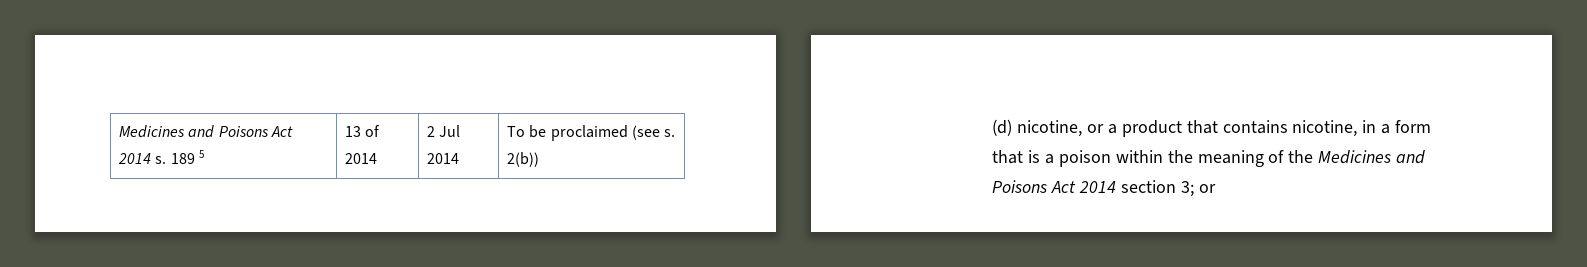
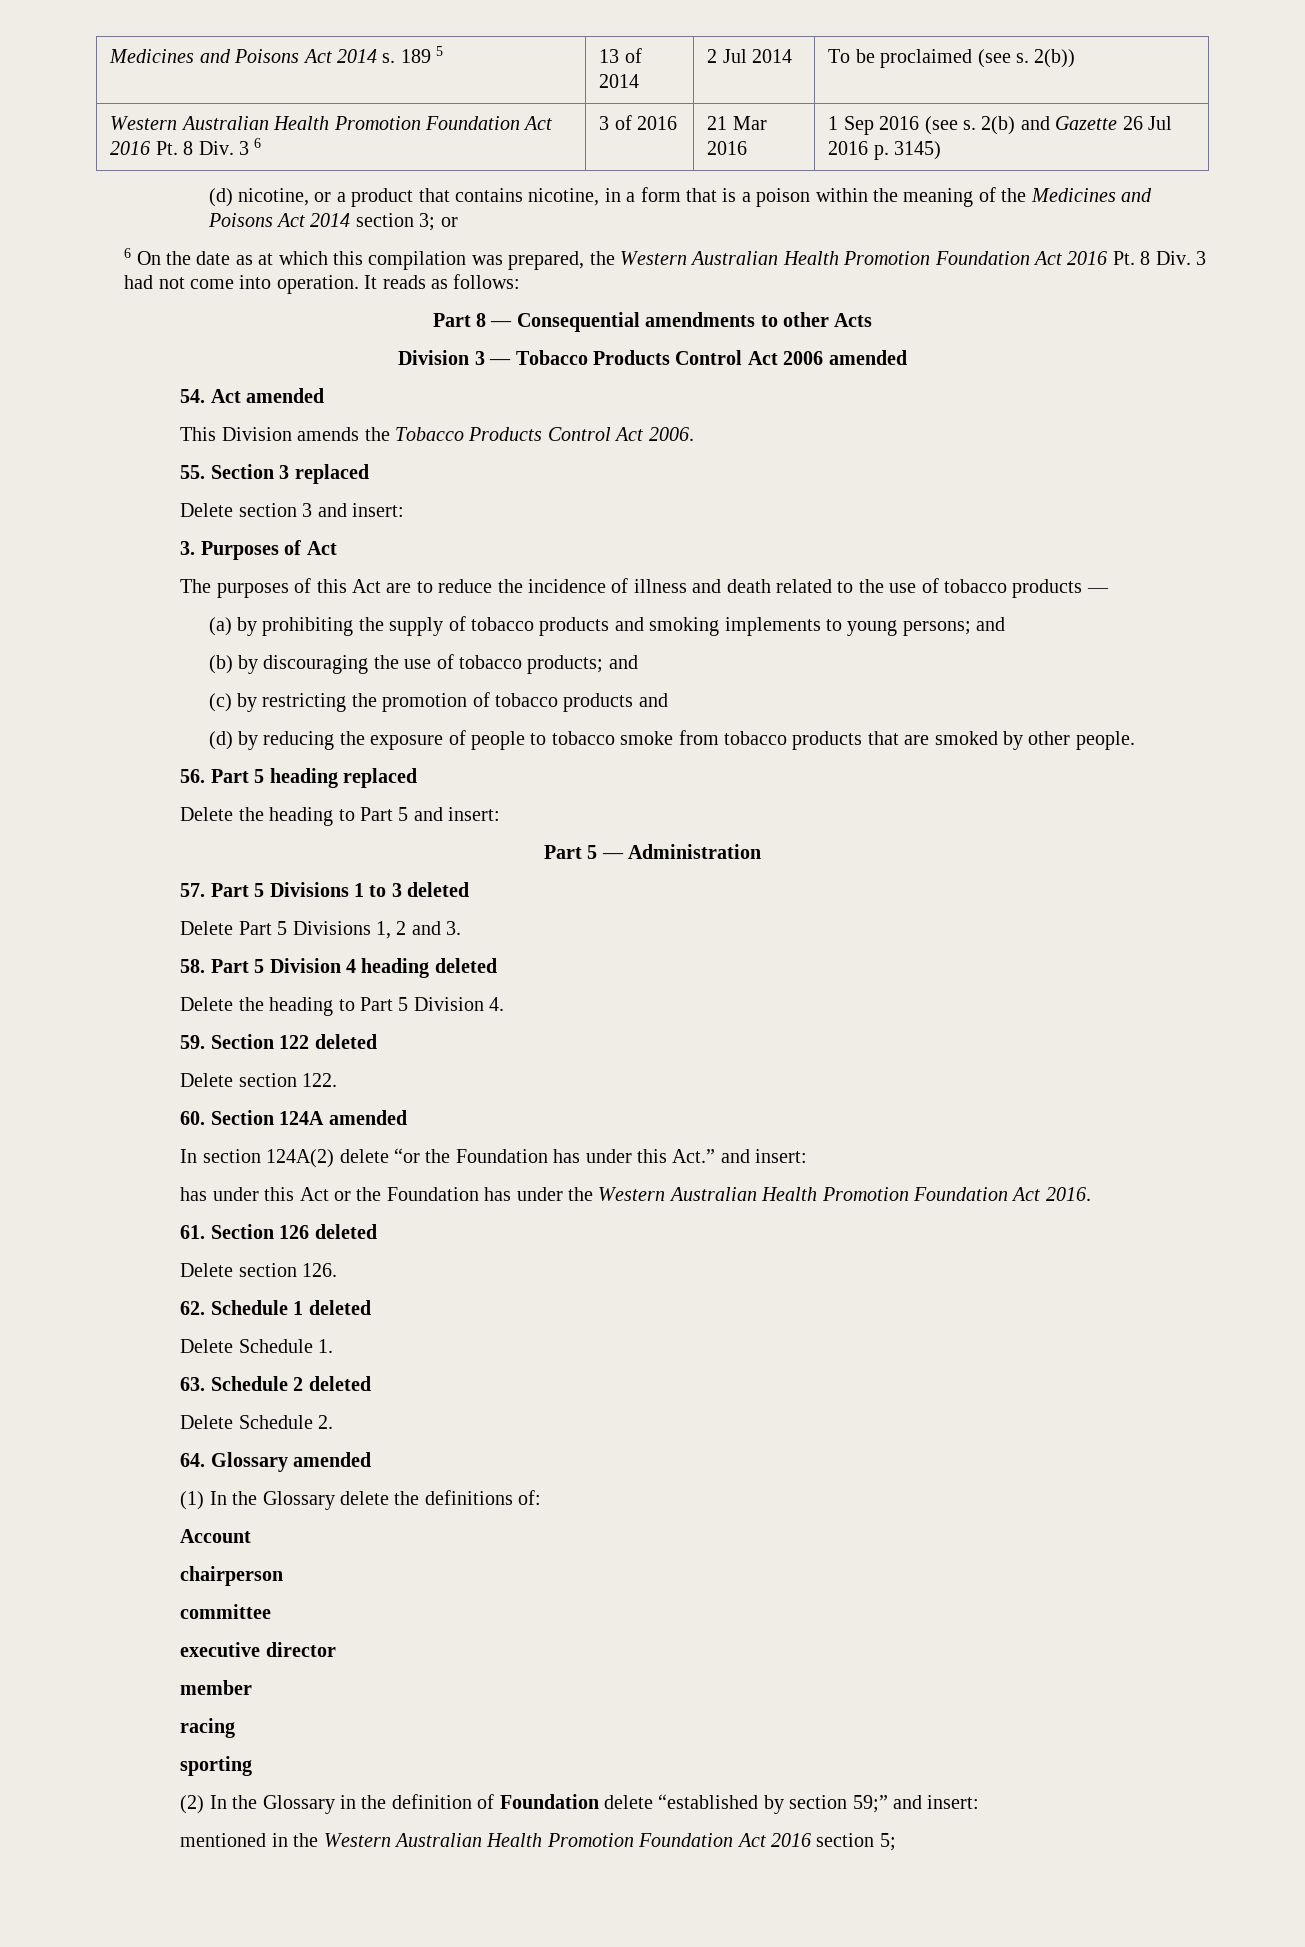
+ Western Australian Health Promotion Foundation Act 2016 Pt. 8 Div. 3 6 | 3 of 2016 | 21 Mar 2016 | 1 Sep 2016 (see s. 2(b) and Gazette 26 Jul 2016 p. 3145)
+ 6 On the date as at which this compilation was prepared, the Western Australian Health Promotion Foundation Act 2016 Pt. 8 Div. 3 had not come into operation. It reads as follows:
+ Part 8 — Consequential amendments to other Acts
+ Division 3 — Tobacco Products Control Act 2006 amended
+ 54. Act amended
+ This Division amends the Tobacco Products Control Act 2006.
+ 55. Section 3 replaced
+ Delete section 3 and insert:
+ 3. Purposes of Act
+ The purposes of this Act are to reduce the incidence of illness and death related to the use of tobacco products —
+ (a) by prohibiting the supply of tobacco products and smoking implements to young persons; and
+ (b) by discouraging the use of tobacco products; and
+ (c) by restricting the promotion of tobacco products and
+ (d) by reducing the exposure of people to tobacco smoke from tobacco products that are smoked by other people.
+ 56. Part 5 heading replaced
+ Delete the heading to Part 5 and insert:
+ Part 5 — Administration
+ 57. Part 5 Divisions 1 to 3 deleted
+ Delete Part 5 Divisions 1, 2 and 3.
+ 58. Part 5 Division 4 heading deleted
+ Delete the heading to Part 5 Division 4.
+ 59. Section 122 deleted
+ Delete section 122.
+ 60. Section 124A amended
+ In section 124A(2) delete “or the Foundation has under this Act.” and insert:
+ has under this Act or the Foundation has under the Western Australian Health Promotion Foundation Act 2016.
+ 61. Section 126 deleted
+ Delete section 126.
+ 62. Schedule 1 deleted
+ Delete Schedule 1.
+ 63. Schedule 2 deleted
+ Delete Schedule 2.
+ 64. Glossary amended
+ (1) In the Glossary delete the definitions of:
+ Account
+ chairperson
+ committee
+ executive director
+ member
+ racing
+ sporting
+ (2) In the Glossary in the definition of Foundation delete “established by section 59;” and insert:
+ mentioned in the Western Australian Health Promotion Foundation Act 2016 section 5;

